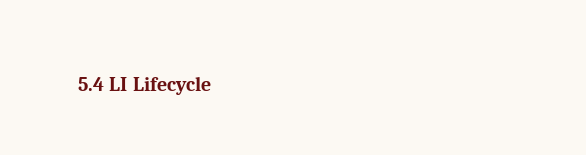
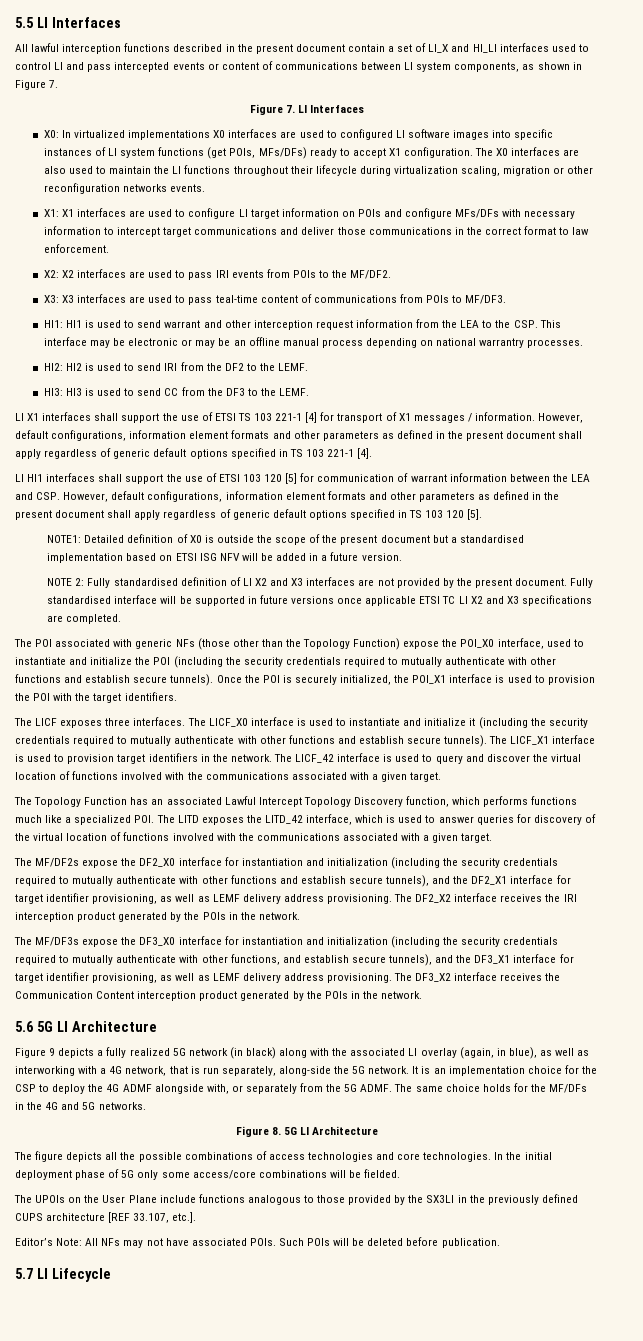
- 5.4 LI Lifecycle
+ 5.5 LI Interfaces
+ All lawful interception functions described in the present document contain a set of LI_X and HI_LI interfaces used to control LI and pass intercepted events or content of communications between LI system components, as shown in Figure 7.
+ Figure 7. LI Interfaces
+ X0: In virtualized implementations X0 interfaces are used to configured LI software images into specific instances of LI system functions (get POIs, MFs/DFs) ready to accept X1 configuration. The X0 interfaces are also used to maintain the LI functions throughout their lifecycle during virtualization scaling, migration or other reconfiguration networks events.
+ X1: X1 interfaces are used to configure LI target information on POIs and configure MFs/DFs with necessary information to intercept target communications and deliver those communications in the correct format to law enforcement.
+ X2: X2 interfaces are used to pass IRI events from POIs to the MF/DF2.
+ X3: X3 interfaces are used to pass teal-time content of communications from POIs to MF/DF3.
+ HI1: HI1 is used to send warrant and other interception request information from the LEA to the CSP. This interface may be electronic or may be an offline manual process depending on national warrantry processes.
+ HI2: HI2 is used to send IRI from the DF2 to the LEMF.
+ HI3: HI3 is used to send CC from the DF3 to the LEMF.
+ LI X1 interfaces shall support the use of ETSI TS 103 221-1 [4] for transport of X1 messages / information. However, default configurations, information element formats and other parameters as defined in the present document shall apply regardless of generic default options specified in TS 103 221-1 [4].
+ LI HI1 interfaces shall support the use of ETSI 103 120 [5] for communication of warrant information between the LEA and CSP. However, default configurations, information element formats and other parameters as defined in the present document shall apply regardless of generic default options specified in TS 103 120 [5].
+ NOTE1: Detailed definition of X0 is outside the scope of the present document but a standardised implementation based on ETSI ISG NFV will be added in a future version.
+ NOTE 2: Fully standardised definition of LI X2 and X3 interfaces are not provided by the present document. Fully standardised interface will be supported in future versions once applicable ETSI TC LI X2 and X3 specifications are completed.
+ The POI associated with generic NFs (those other than the Topology Function) expose the POI_X0 interface, used to instantiate and initialize the POI (including the security credentials required to mutually authenticate with other functions and establish secure tunnels). Once the POI is securely initialized, the POI_X1 interface is used to provision the POI with the target identifiers.
+ The LICF exposes three interfaces. The LICF_X0 interface is used to instantiate and initialize it (including the security credentials required to mutually authenticate with other functions and establish secure tunnels). The LICF_X1 interface is used to provision target identifiers in the network. The LICF_42 interface is used to query and discover the virtual location of functions involved with the communications associated with a given target.
+ The Topology Function has an associated Lawful Intercept Topology Discovery function, which performs functions much like a specialized POI. The LITD exposes the LITD_42 interface, which is used to answer queries for discovery of the virtual location of functions involved with the communications associated with a given target.
+ The MF/DF2s expose the DF2_X0 interface for instantiation and initialization (including the security credentials required to mutually authenticate with other functions and establish secure tunnels), and the DF2_X1 interface for target identifier provisioning, as well as LEMF delivery address provisioning. The DF2_X2 interface receives the IRI interception product generated by the POIs in the network.
+ The MF/DF3s expose the DF3_X0 interface for instantiation and initialization (including the security credentials required to mutually authenticate with other functions, and establish secure tunnels), and the DF3_X1 interface for target identifier provisioning, as well as LEMF delivery address provisioning. The DF3_X2 interface receives the Communication Content interception product generated by the POIs in the network.
+ 5.6 5G LI Architecture
+ Figure 9 depicts a fully realized 5G network (in black) along with the associated LI overlay (again, in blue), as well as interworking with a 4G network, that is run separately, along-side the 5G network. It is an implementation choice for the CSP to deploy the 4G ADMF alongside with, or separately from the 5G ADMF. The same choice holds for the MF/DFs in the 4G and 5G networks.
+ Figure 8. 5G LI Architecture
+ The figure depicts all the possible combinations of access technologies and core technologies. In the initial deployment phase of 5G only some access/core combinations will be fielded.
+ The UPOIs on the User Plane include functions analogous to those provided by the SX3LI in the previously defined CUPS architecture [REF 33.107, etc.].
+ Editor’s Note: All NFs may not have associated POIs. Such POIs will be deleted before publication.
+ 5.7 LI Lifecycle

